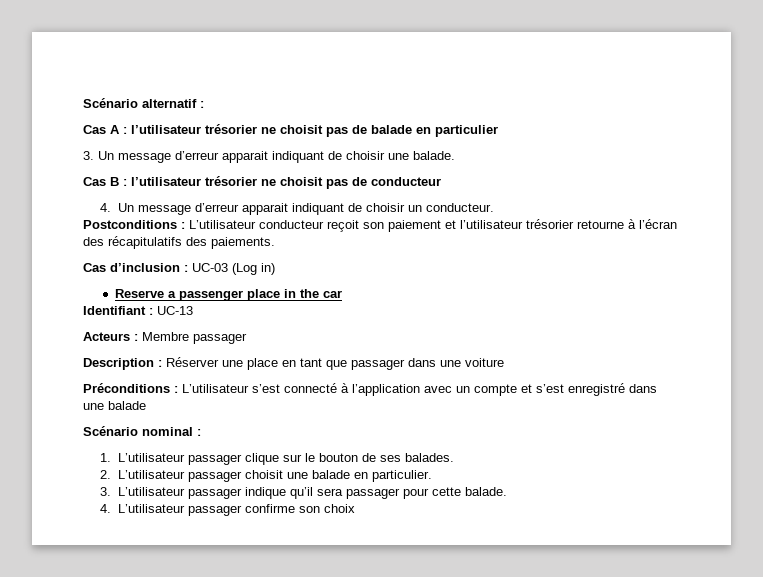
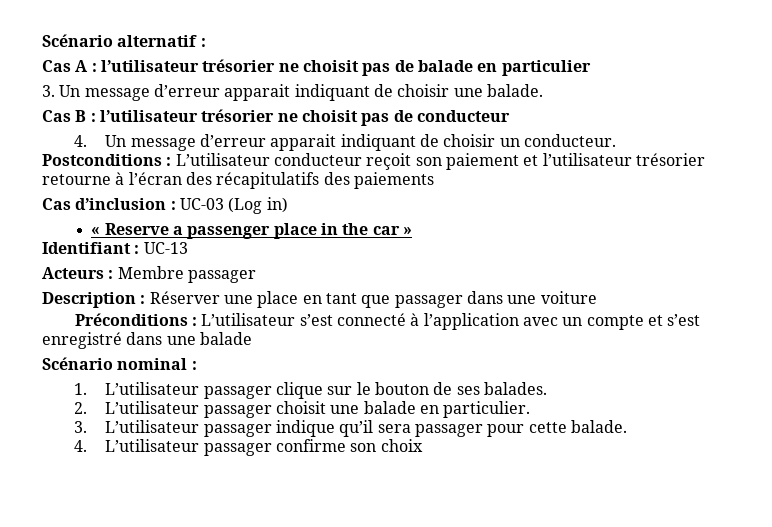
- Postconditions : L’utilisateur conducteur reçoit son paiement et l’utilisateur trésorier retourne à l’écran des récapitulatifs des paiements.
+ Postconditions : L’utilisateur conducteur reçoit son paiement et l’utilisateur trésorier retourne à l’écran des récapitulatifs des paiements
- Reserve a passenger place in the car
+ « Reserve a passenger place in the car »

